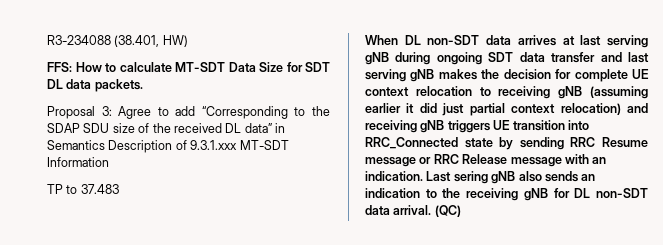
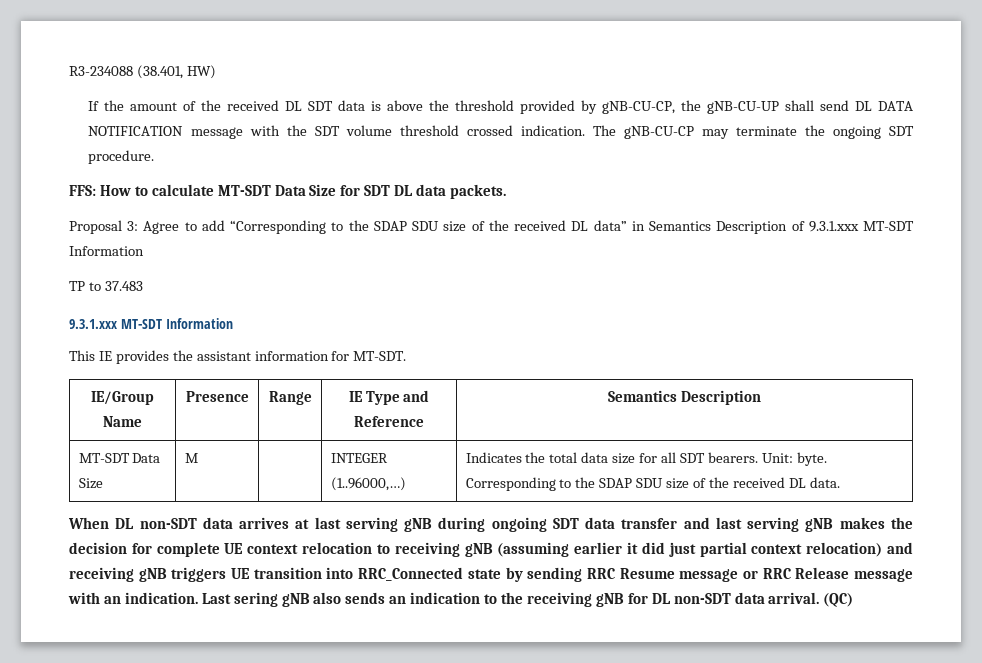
+ If the amount of the received DL SDT data is above the threshold provided by gNB-CU-CP, the gNB-CU-UP shall send DL DATA NOTIFICATION message with the SDT volume threshold crossed indication. The gNB-CU-CP may terminate the ongoing SDT procedure.
  TP to 37.483
+ 9.3.1.xxx MT-SDT Information
+ This IE provides the assistant information for MT-SDT.
+ IE/Group Name | Presence | Range | IE Type and Reference | Semantics Description
+ MT-SDT Data Size | M | | INTEGER (1..96000,…) | Indicates the total data size for all SDT bearers. Unit: byte. Corresponding to the SDAP SDU size of the received DL data.

